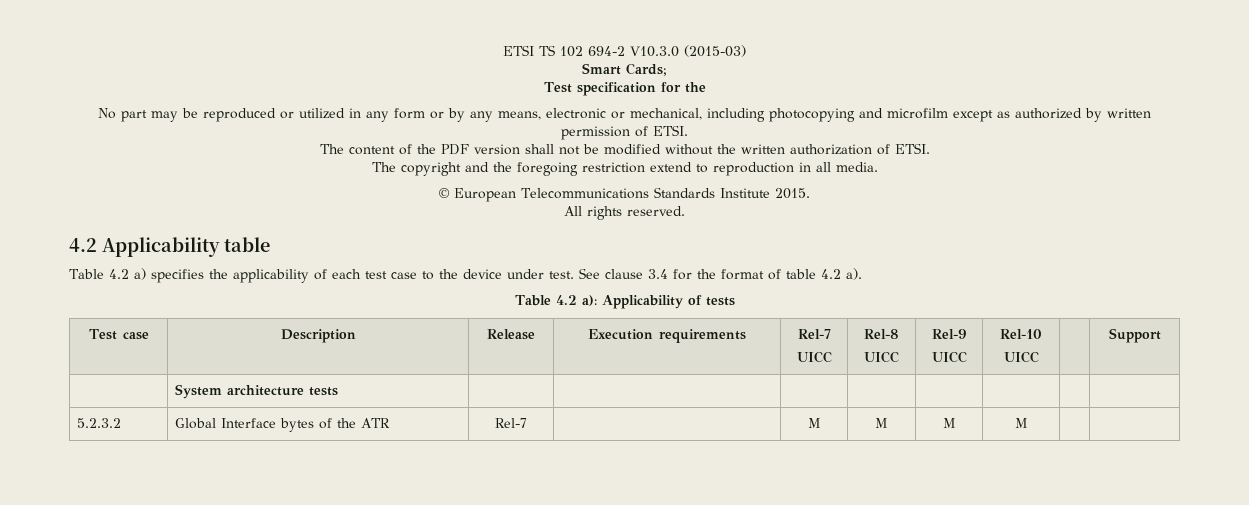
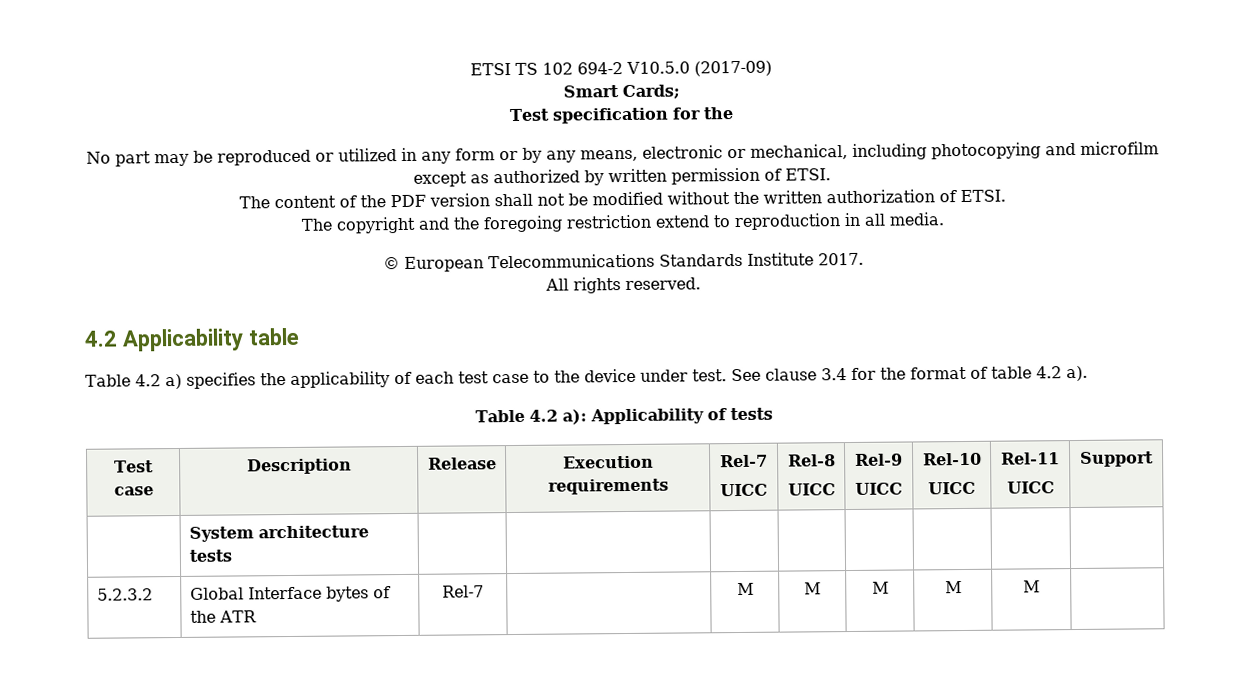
- ETSI TS 102 694-2 V10.3.0 (2015-03)
+ ETSI TS 102 694-2 V10.5.0 (2017-09)
- © European Telecommunications Standards Institute 2015.
+ © European Telecommunications Standards Institute 2017.
  Test case | Description | Release | Execution requirements | Rel-7
  UICC | Rel-8
  UICC | Rel-9
  UICC | Rel-10
- UICC | | Support
+ UICC | Rel-11
+ UICC | Support
- 5.2.3.2 | Global Interface bytes of the ATR | Rel-7 | | M | M | M | M | |
+ 5.2.3.2 | Global Interface bytes of the ATR | Rel-7 | | M | M | M | M | M |

